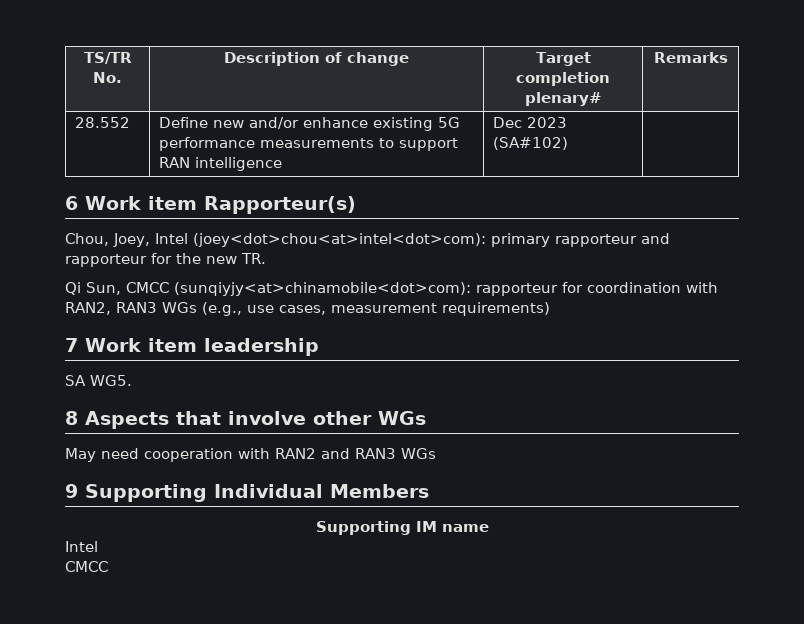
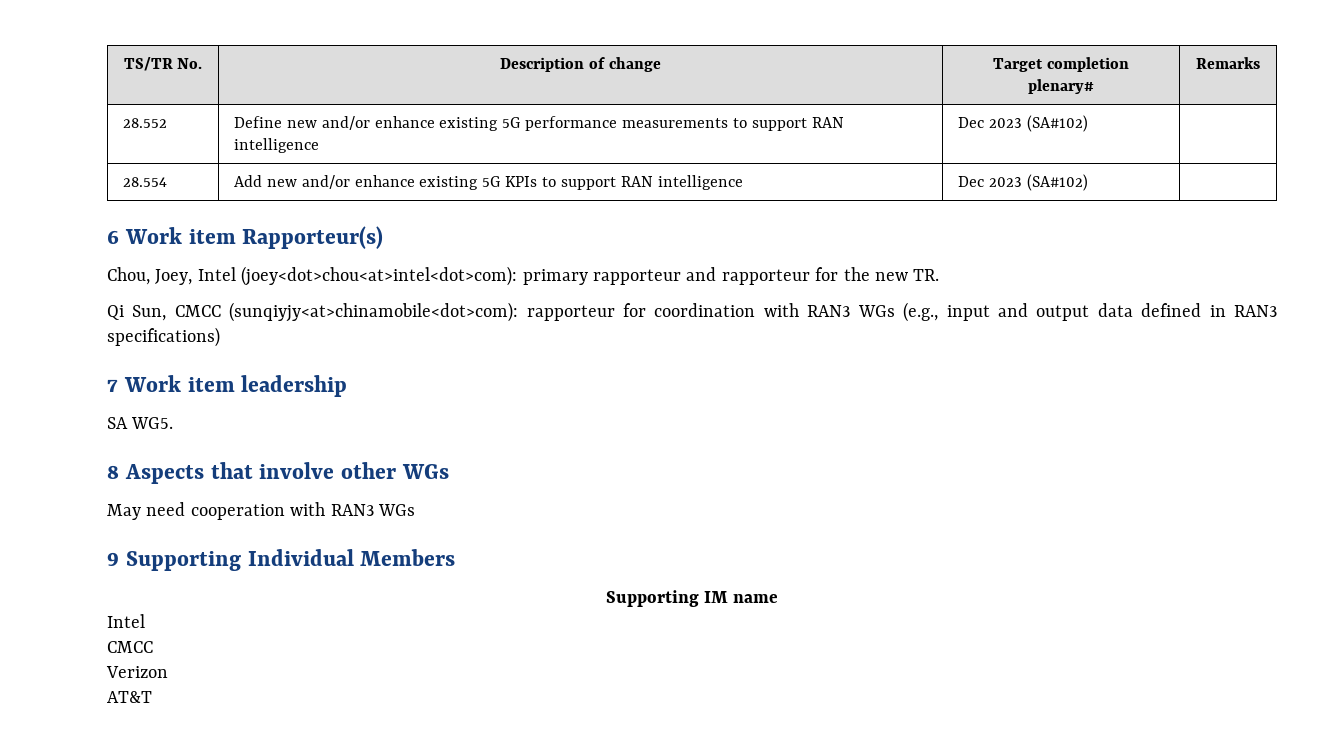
+ 28.554 | Add new and/or enhance existing 5G KPIs to support RAN intelligence | Dec 2023 (SA#102) |
- Qi Sun, CMCC (sunqiyjy<at>chinamobile<dot>com): rapporteur for coordination with RAN2, RAN3 WGs (e.g., use cases, measurement requirements)
+ Qi Sun, CMCC (sunqiyjy<at>chinamobile<dot>com): rapporteur for coordination with RAN3 WGs (e.g., input and output data defined in RAN3 specifications)
- May need cooperation with RAN2 and RAN3 WGs
+ May need cooperation with RAN3 WGs
+ Verizon
+ AT&T

